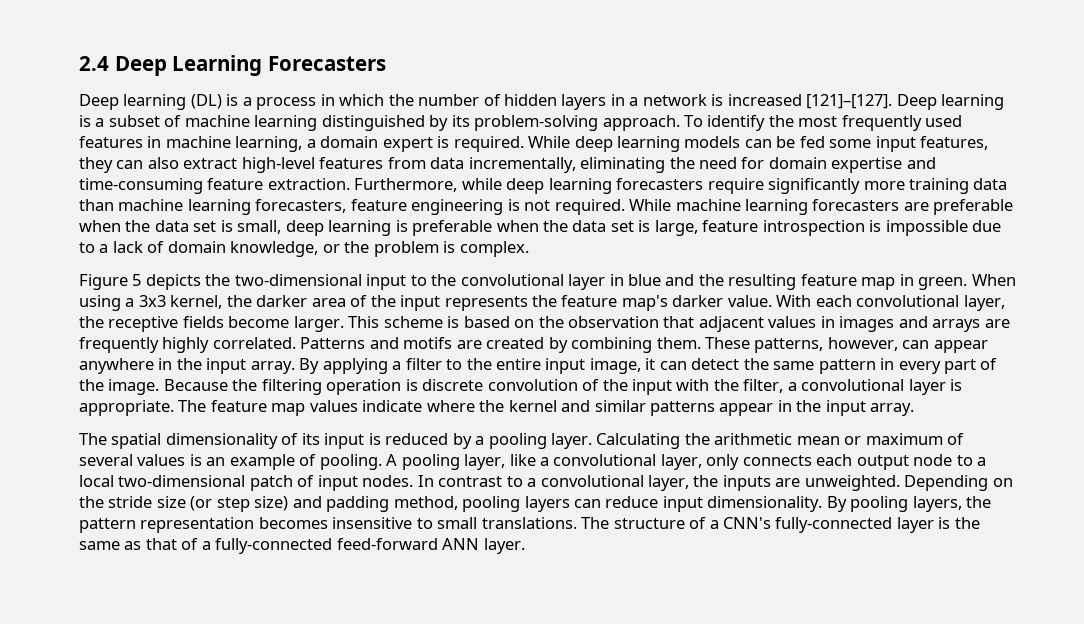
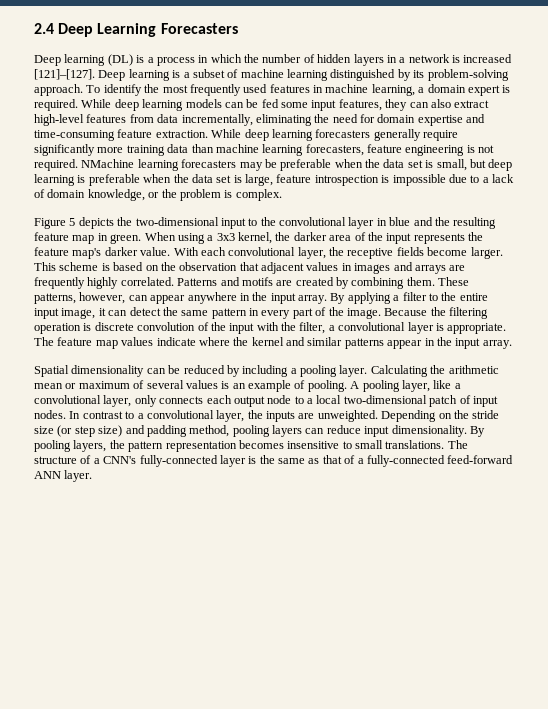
- Furthermore, while deep learning forecasters require significantly more training data than machine learning forecasters, feature engineering is not required.
+ While deep learning forecasters generally require significantly more training data than machine learning forecasters, feature engineering is not required.
- While machine learning forecasters are preferable when the data set is small, deep learning is preferable when the data set is large, feature introspection is impossible due to a lack of domain knowledge, or the problem is complex.
+ NMachine learning forecasters may be preferable when the data set is small, but deep learning is preferable when the data set is large, feature introspection is impossible due to a lack of domain knowledge, or the problem is complex.
- The spatial dimensionality of its input is reduced by a pooling layer.
+ Spatial dimensionality can be reduced by including a pooling layer.

